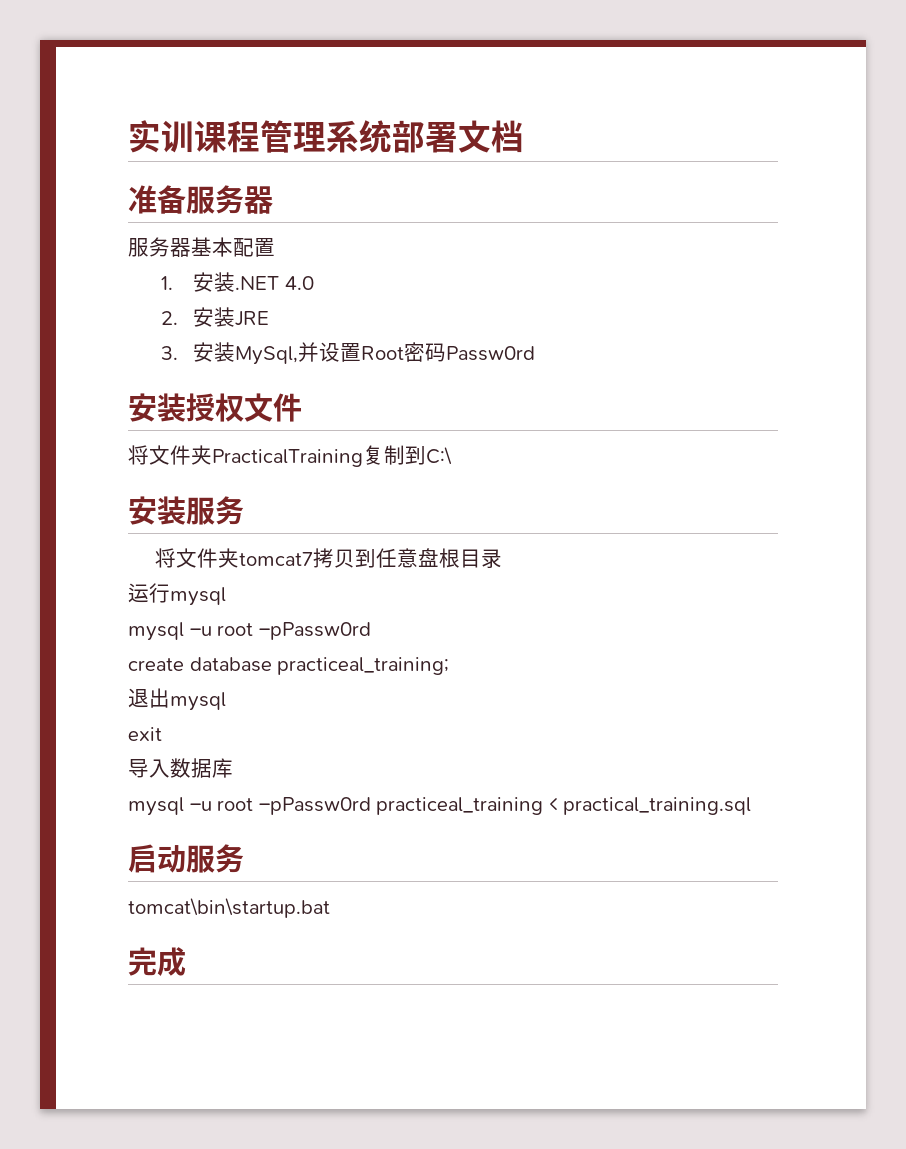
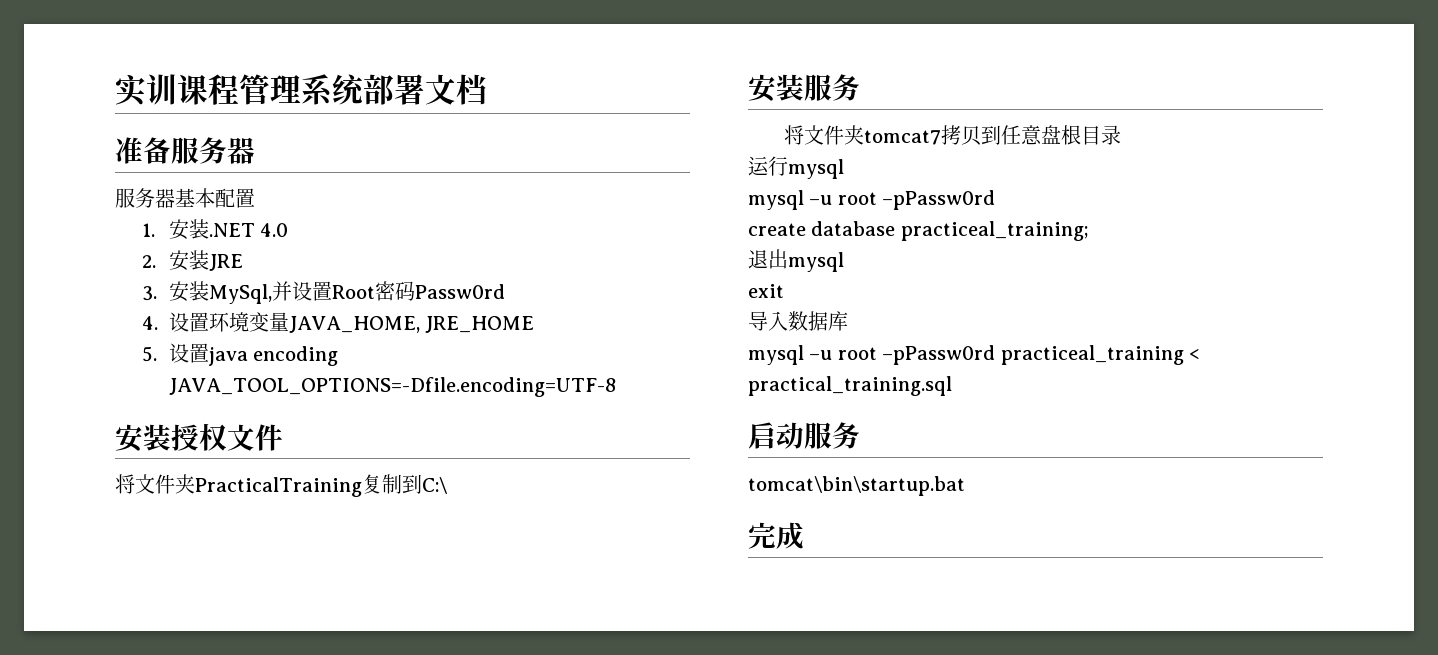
+ 4.设置环境变量JAVA_HOME, JRE_HOME
+ 5.设置java encoding JAVA_TOOL_OPTIONS=-Dfile.encoding=UTF-8

